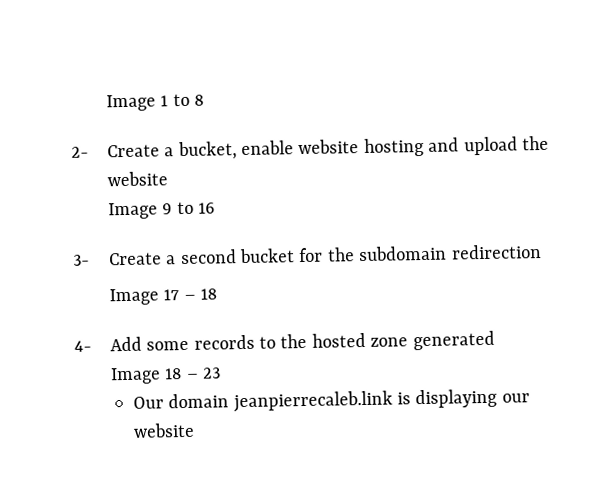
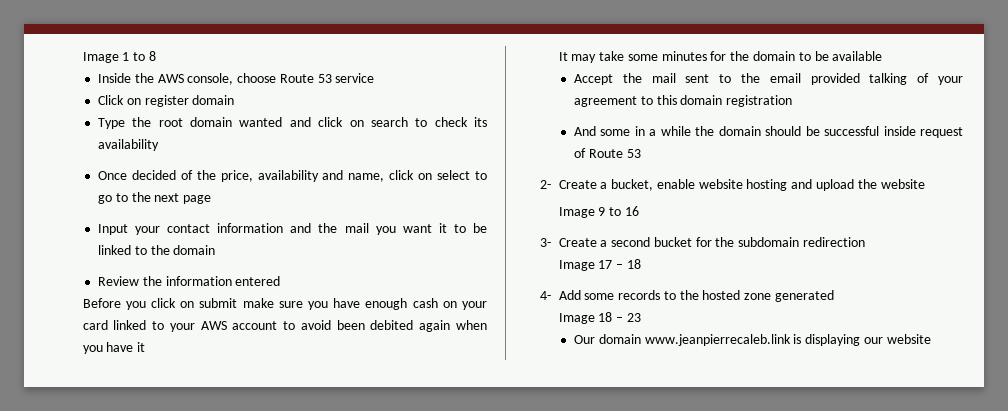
+ Inside the AWS console, choose Route 53 service
+ Click on register domain
+ Type the root domain wanted and click on search to check its availability
+ Once decided of the price, availability and name, click on select to go to the next page
+ Input your contact information and the mail you want it to be linked to the domain
+ Review the information entered
+ Before you click on submit make sure you have enough cash on your card linked to your AWS account to avoid been debited again when you have it
+ It may take some minutes for the domain to be available
+ Accept the mail sent to the email provided talking of your agreement to this domain registration
+ And some in a while the domain should be successful inside request of Route 53
- Our domain jeanpierrecaleb.link is displaying our website
+ Our domain www.jeanpierrecaleb.link is displaying our website

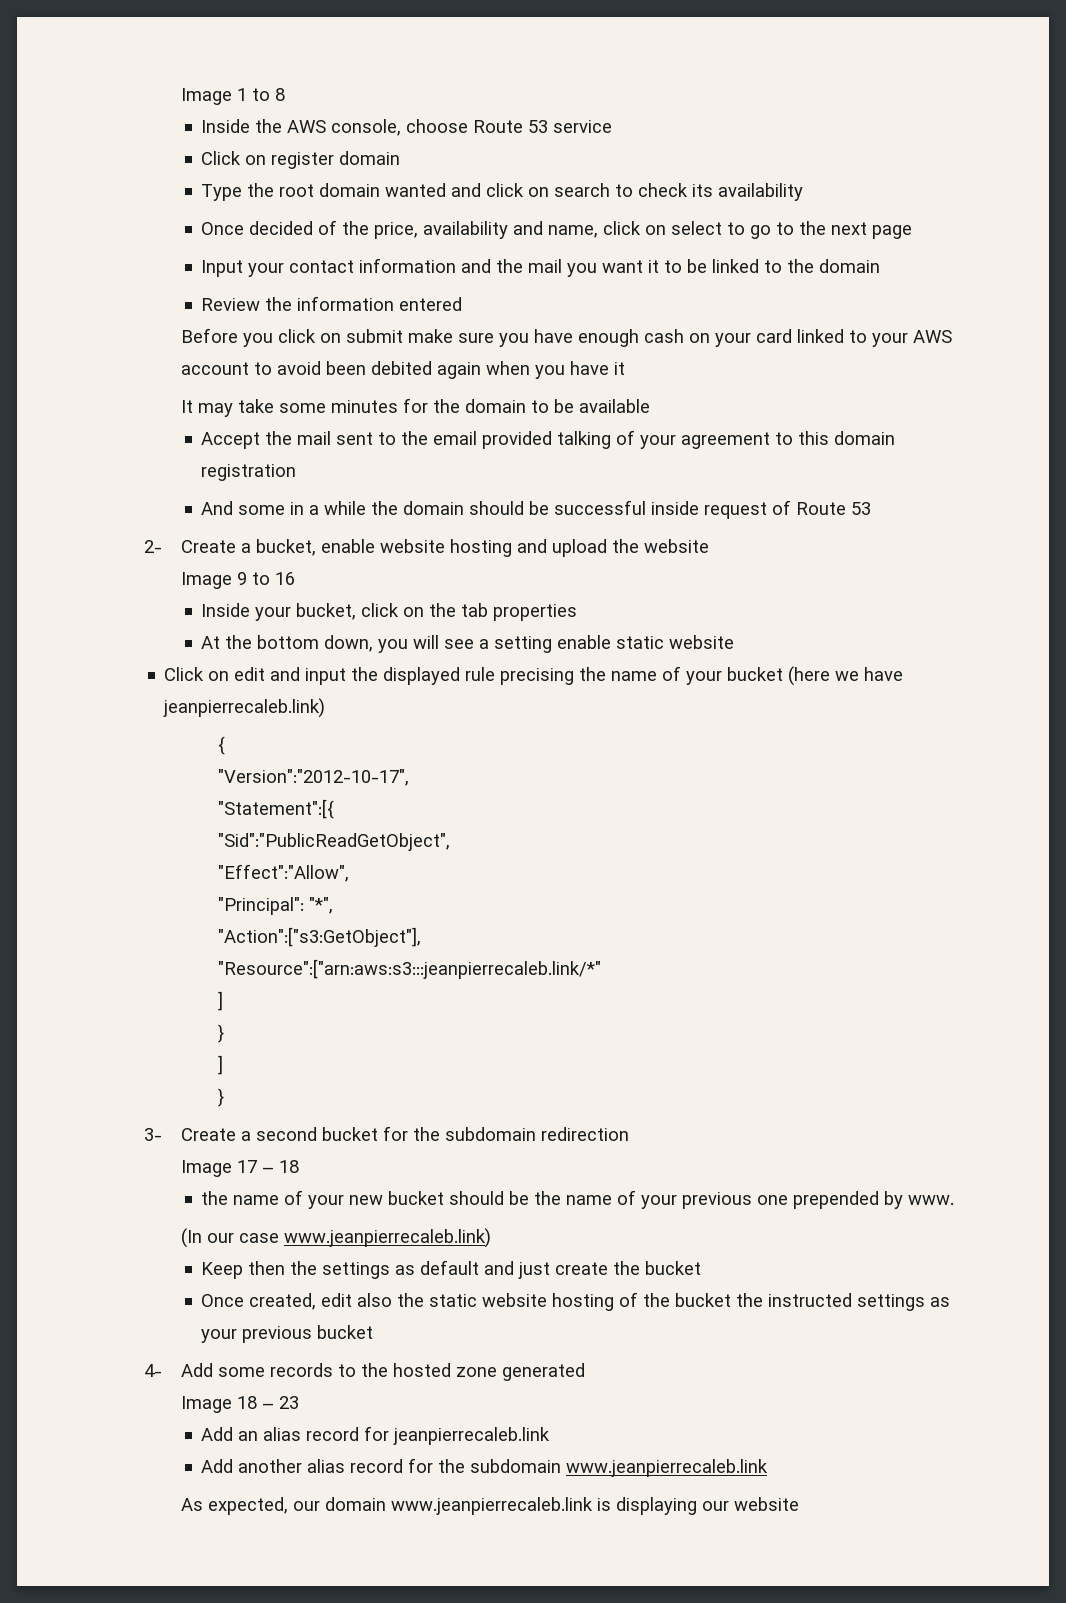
+ Inside your bucket, click on the tab properties
+ At the bottom down, you will see a setting enable static website
+ Click on edit and input the displayed rule precising the name of your bucket (here we have jeanpierrecaleb.link)
+ {
+ "Version":"2012-10-17",
+ "Statement":[{
+ "Sid":"PublicReadGetObject",
+ "Effect":"Allow",
+ "Principal": "*",
+ "Action":["s3:GetObject"],
+ "Resource":["arn:aws:s3:::jeanpierrecaleb.link/*"
+ ]
+ }
+ ]
+ }
+ the name of your new bucket should be the name of your previous one prepended by www.
+ (In our case www.jeanpierrecaleb.link)
+ Keep then the settings as default and just create the bucket
+ Once created, edit also the static website hosting of the bucket the instructed settings as your previous bucket
- Our domain www.jeanpierrecaleb.link is displaying our website
+ Add an alias record for jeanpierrecaleb.link
+ Add another alias record for the subdomain www.jeanpierrecaleb.link
+ As expected, our domain www.jeanpierrecaleb.link is displaying our website

